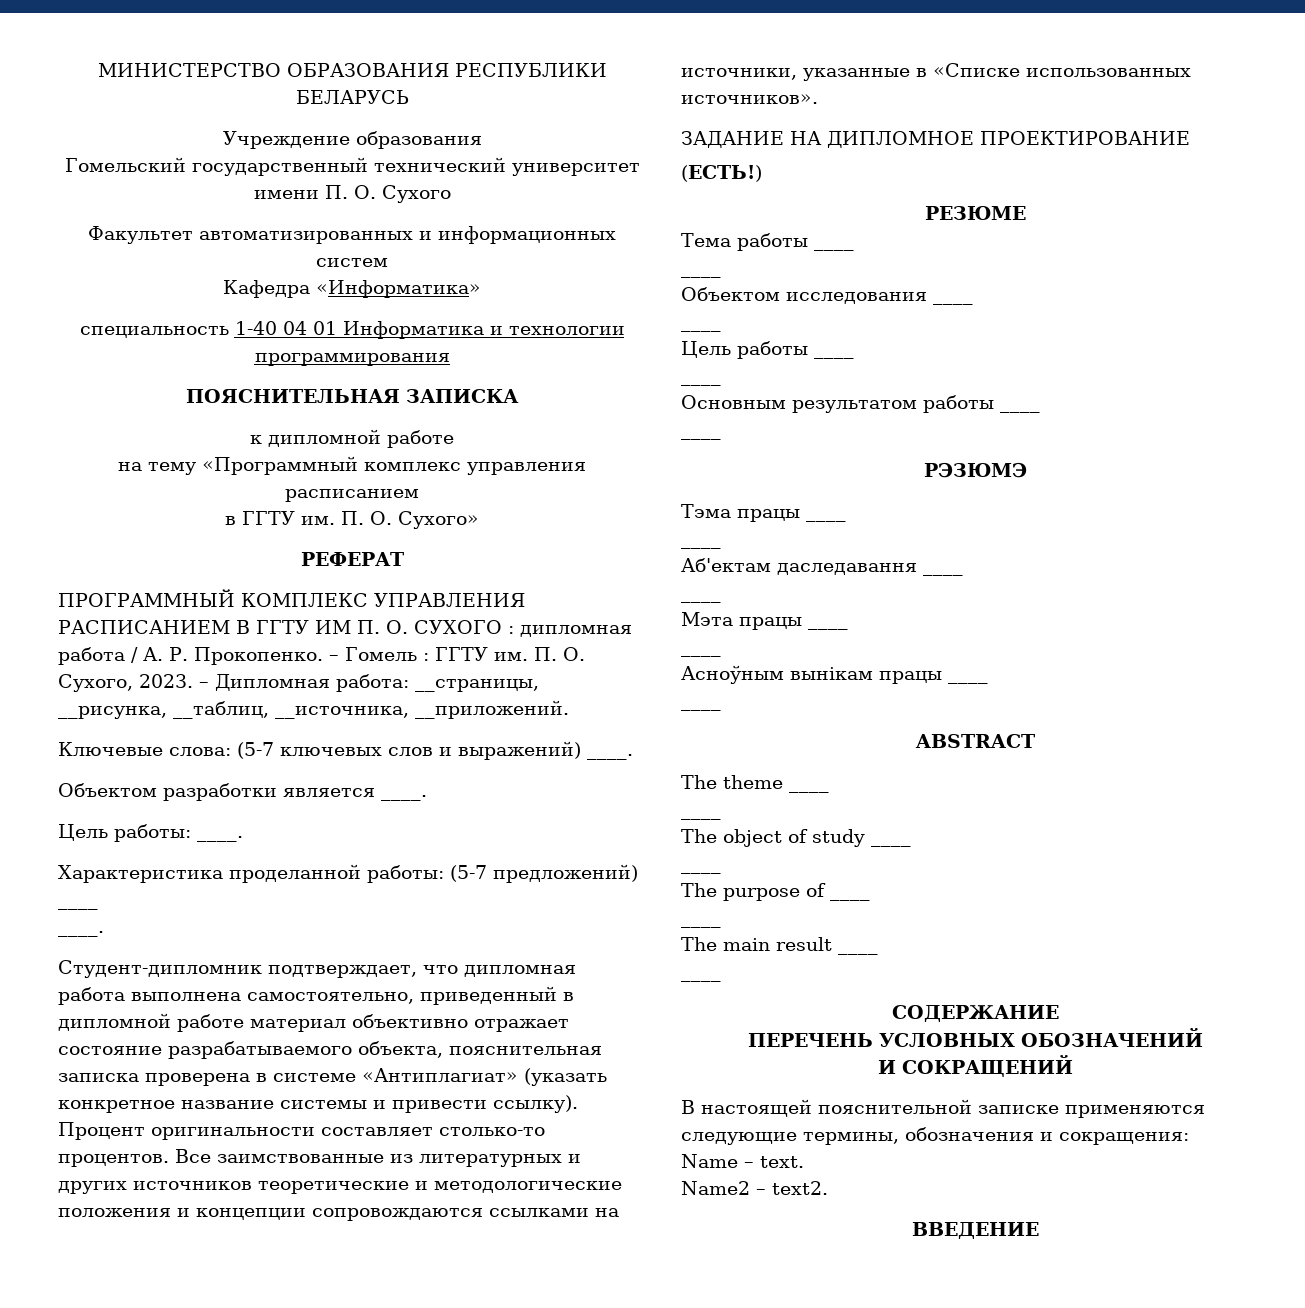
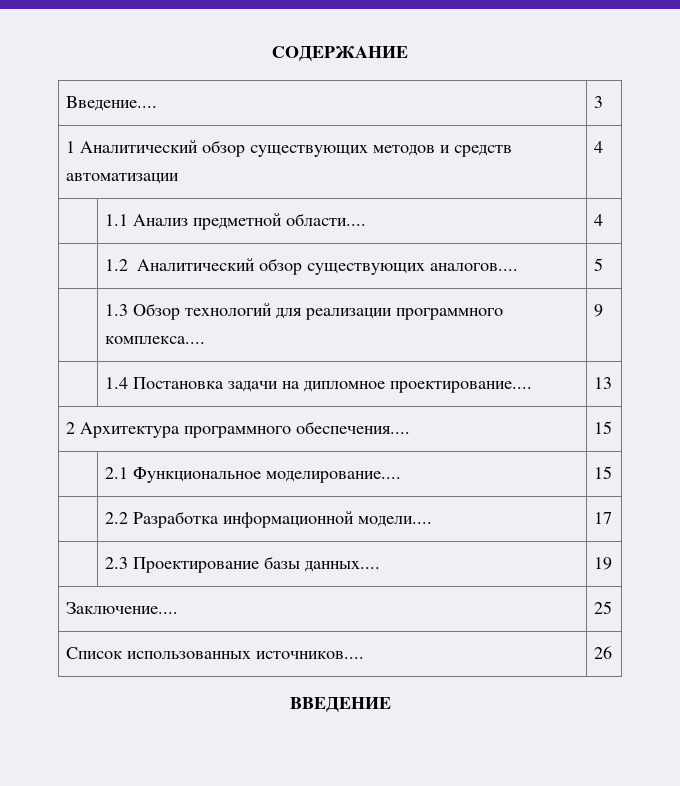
- МИНИСТЕРСТВО ОБРАЗОВАНИЯ РЕСПУБЛИКИ БЕЛАРУСЬ
- Учреждение образования
- Гомельский государственный технический университет имени П. О. Сухого
- Факультет автоматизированных и информационных систем
- Кафедра «Информатика»
- специальность 1-40 04 01 Информатика и технологии программирования
- ПОЯСНИТЕЛЬНАЯ ЗАПИСКА
- к дипломной работе
- на тему «Программный комплекс управления расписанием
- в ГГТУ им. П. О. Сухого»
- РЕФЕРАТ
- ПРОГРАММНЫЙ КОМПЛЕКС УПРАВЛЕНИЯ РАСПИСАНИЕМ В ГГТУ ИМ П. О. СУХОГО : дипломная работа / А. Р. Прокопенко. – Гомель : ГГТУ им. П. О. Сухого, 2023. – Дипломная работа: __страницы, __рисунка, __таблиц, __источника, __приложений.
- Ключевые слова: (5-7 ключевых слов и выражений) ____.
- Объектом разработки является ____.
- Цель работы: ____.
- Характеристика проделанной работы: (5-7 предложений) ____
- ____.
- Студент-дипломник подтверждает, что дипломная работа выполнена самостоятельно, приведенный в дипломной работе материал объективно отражает состояние разрабатываемого объекта, пояснительная записка проверена в системе «Антиплагиат» (указать конкретное название системы и привести ссылку). Процент оригинальности составляет столько-то процентов. Все заимствованные из литературных и других источников теоретические и методологические положения и концепции сопровождаются ссылками на источники, указанные в «Списке использованных источников».
- ЗАДАНИЕ НА ДИПЛОМНОЕ ПРОЕКТИРОВАНИЕ
- (ЕСТЬ!)
- РЕЗЮМЕ
- Тема работы ____
- ____
- Объектом исследования ____
- ____
- Цель работы ____
- ____
- Основным результатом работы ____
- ____
- РЭЗЮМЭ
- Тэма працы ____
- ____
- Аб'ектам даследавання ____
- ____
- Мэта працы ____
- ____
- Асноўным вынікам працы ____
- ____
- ABSTRACT
- The theme ____
- ____
- The object of study ____
- ____
- The purpose of ____
- ____
- The main result ____
- ____
  СОДЕРЖАНИЕ
- ПЕРЕЧЕНЬ УСЛОВНЫХ ОБОЗНАЧЕНИЙ
- И СОКРАЩЕНИЙ
- В настоящей пояснительной записке применяются следующие термины, обозначения и сокращения:
- Name – text.
- Name2 – text2.
+ Введение.... | 3
+ 1 Аналитический обзор существующих методов и средств автоматизации | 4
+ | 1.1 Анализ предметной области.... | 4
+ | 1.2 Аналитический обзор существующих аналогов.... | 5
+ | 1.3 Обзор технологий для реализации программного комплекса.... | 9
+ | 1.4 Постановка задачи на дипломное проектирование.... | 13
+ 2 Архитектура программного обеспечения.... | 15
+ | 2.1 Функциональное моделирование.... | 15
+ | 2.2 Разработка информационной модели.... | 17
+ | 2.3 Проектирование базы данных.... | 19
+ Заключение.... | 25
+ Список использованных источников.... | 26

